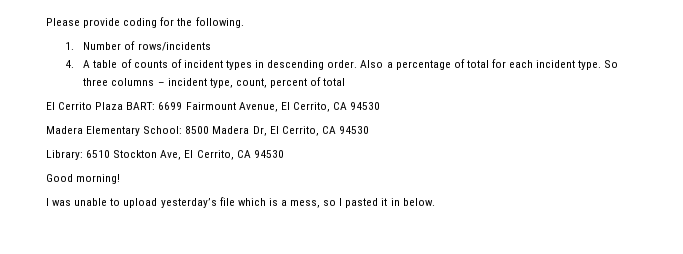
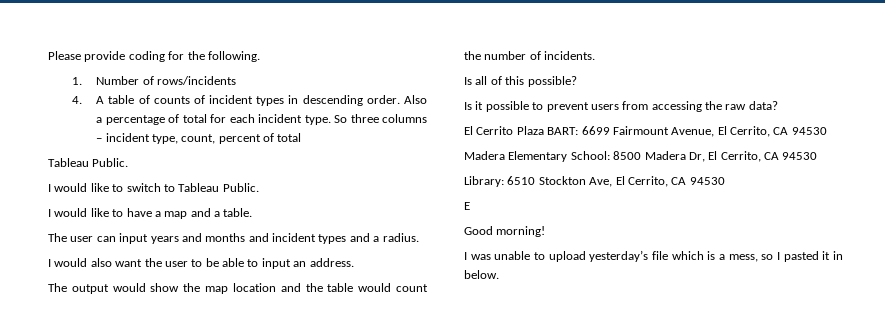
  So three columns – incident type, count, percent of total
+ Tableau Public.
+ I would like to switch to Tableau Public.
+ I would like to have a map and a table.
+ The user can input years and months and incident types and a radius.
+ I would also want the user to be able to input an address.
+ The output would show the map location and the table would count the number of incidents.
+ Is all of this possible?
+ Is it possible to prevent users from accessing the raw data?
+ E

